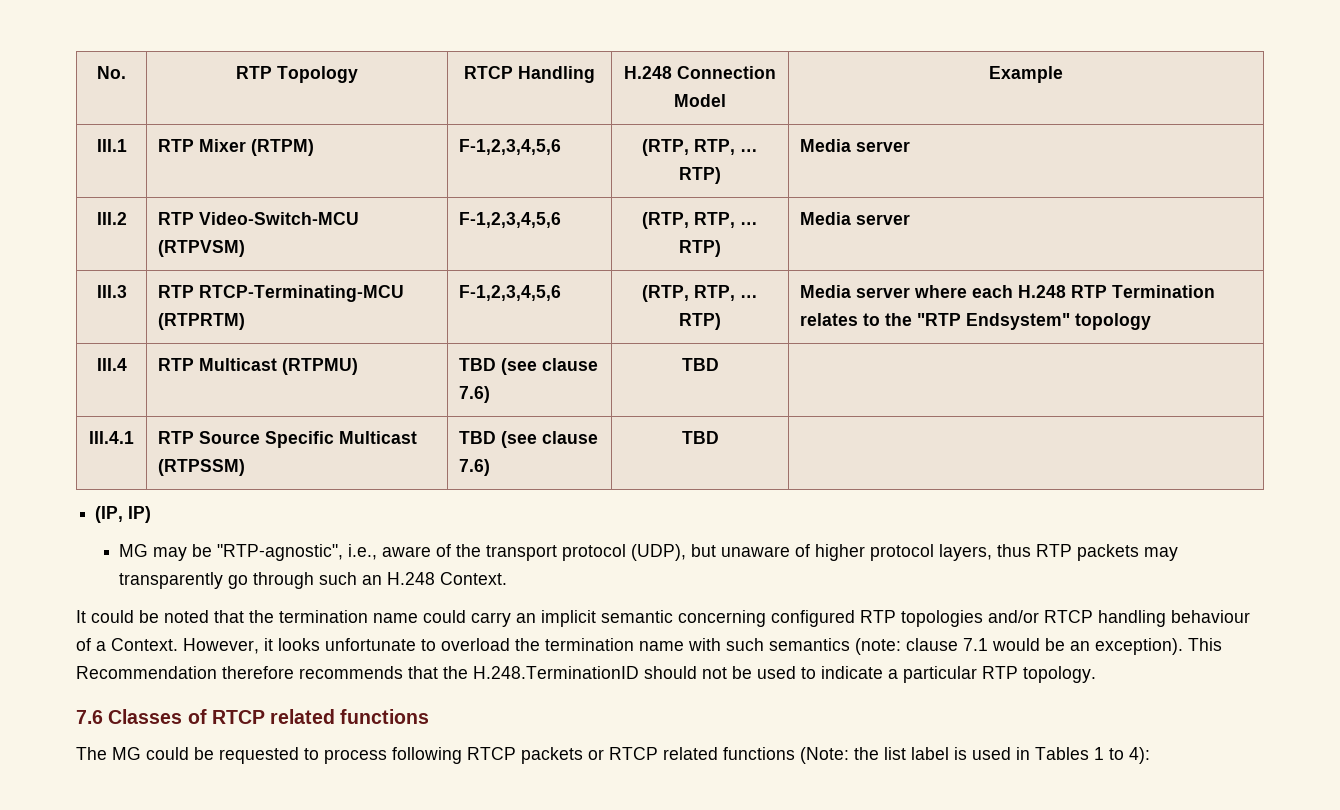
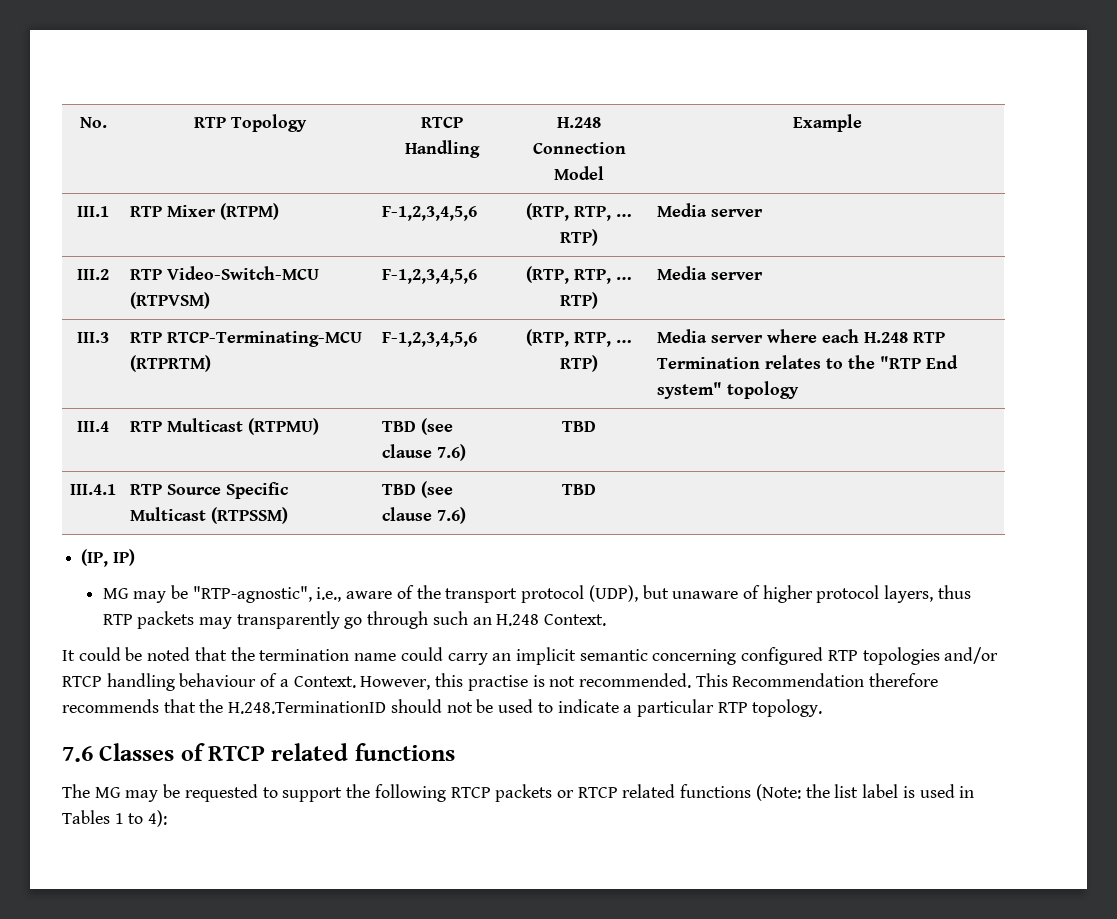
- III.3 | RTP RTCP-Terminating-MCU (RTPRTM) | F-1,2,3,4,5,6 | (RTP, RTP, … RTP) | Media server where each H.248 RTP Termination relates to the "RTP Endsystem" topology
+ III.3 | RTP RTCP-Terminating-MCU (RTPRTM) | F-1,2,3,4,5,6 | (RTP, RTP, … RTP) | Media server where each H.248 RTP Termination relates to the "RTP End system" topology
- However, it looks unfortunate to overload the termination name with such semantics (note: clause 7.1 would be an exception).
+ However, this practise is not recommended.
- The MG could be requested to process following RTCP packets or RTCP related functions (Note: the list label is used in Tables 1 to 4):
+ The MG may be requested to support the following RTCP packets or RTCP related functions (Note: the list label is used in Tables 1 to 4):

